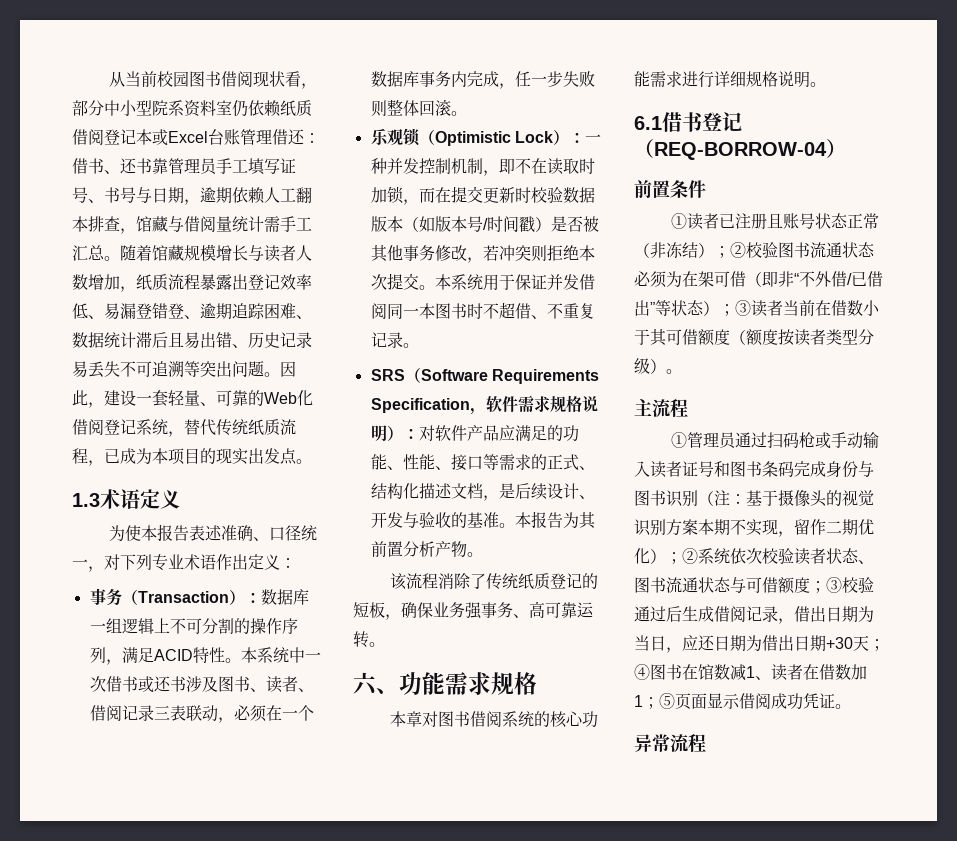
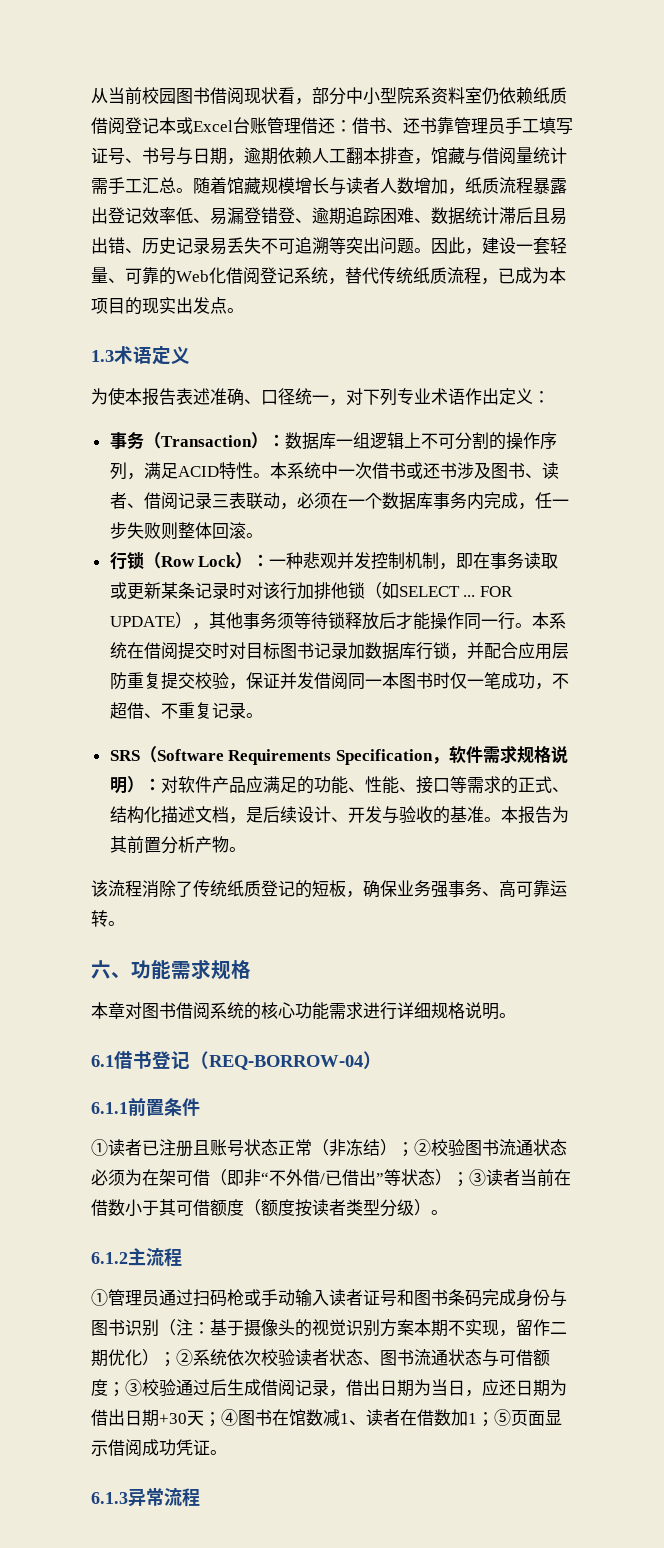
- 乐观锁（Optimistic Lock）：一种并发控制机制，即不在读取时加锁，而在提交更新时校验数据版本（如版本号/时间戳）是否被其他事务修改，若冲突则拒绝本次提交。本系统用于保证并发借阅同一本图书时不超借、不重复记录。
+ 行锁（Row Lock）：一种悲观并发控制机制，即在事务读取或更新某条记录时对该行加排他锁（如SELECT ... FOR UPDATE），其他事务须等待锁释放后才能操作同一行。本系统在借阅提交时对目标图书记录加数据库行锁，并配合应用层防重复提交校验，保证并发借阅同一本图书时仅一笔成功，不超借、不重复记录。
- 前置条件
+ 6.1.1前置条件
- 主流程
+ 6.1.2主流程
- 异常流程
+ 6.1.3异常流程

